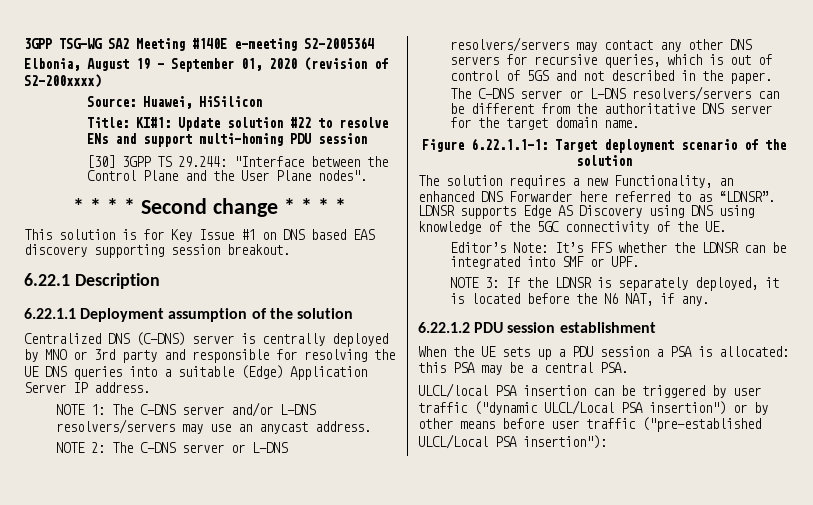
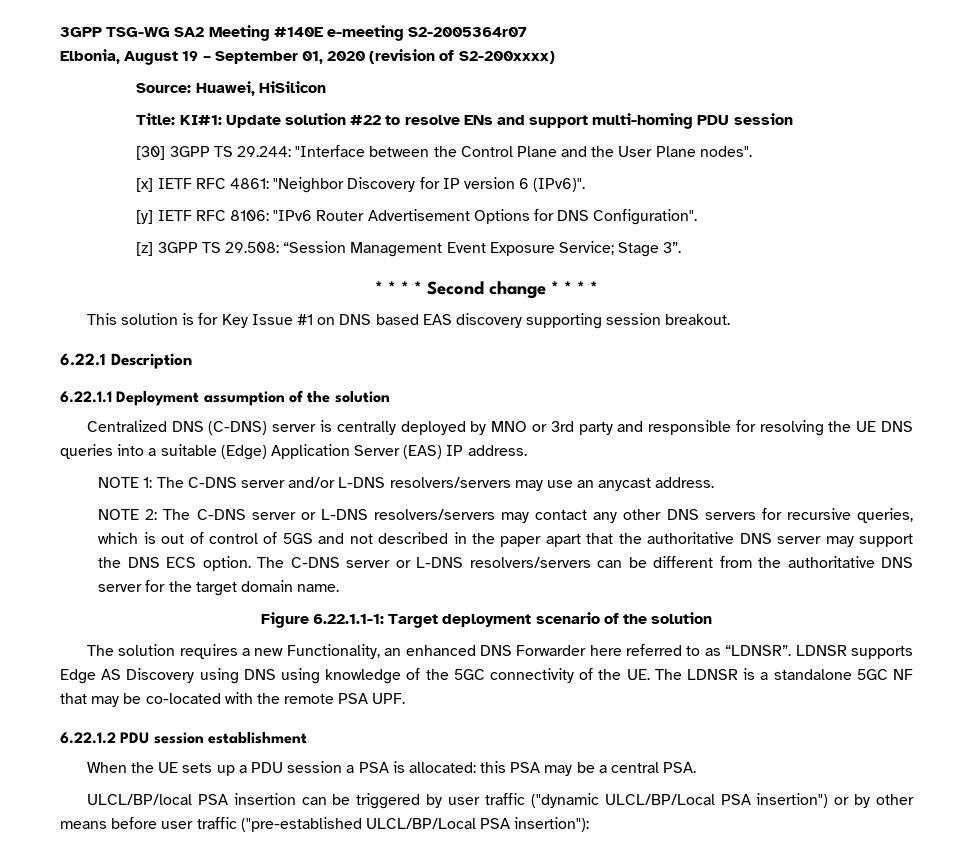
- 3GPP TSG-WG SA2 Meeting #140E e-meeting S2-2005364
+ 3GPP TSG-WG SA2 Meeting #140E e-meeting S2-2005364r07
+ [x] IETF RFC 4861: "Neighbor Discovery for IP version 6 (IPv6)".
+ [y] IETF RFC 8106: "IPv6 Router Advertisement Options for DNS Configuration".
+ [z] 3GPP TS 29.508: “Session Management Event Exposure Service; Stage 3”.
- Centralized DNS (C-DNS) server is centrally deployed by MNO or 3rd party and responsible for resolving the UE DNS queries into a suitable (Edge) Application Server IP address.
+ Centralized DNS (C-DNS) server is centrally deployed by MNO or 3rd party and responsible for resolving the UE DNS queries into a suitable (Edge) Application Server (EAS) IP address.
- NOTE 2: The C-DNS server or L-DNS resolvers/servers may contact any other DNS servers for recursive queries, which is out of control of 5GS and not described in the paper.
+ NOTE 2: The C-DNS server or L-DNS resolvers/servers may contact any other DNS servers for recursive queries, which is out of control of 5GS and not described in the paper apart that the authoritative DNS server may support the DNS ECS option.
- LDNSR supports Edge AS Discovery using DNS using knowledge of the 5GC connectivity of the UE.
- Editor’s Note: It’s FFS whether the LDNSR can be integrated into SMF or UPF.
- NOTE 3: If the LDNSR is separately deployed, it is located before the N6 NAT, if any.
+ LDNSR supports Edge AS Discovery using DNS using knowledge of the 5GC connectivity of the UE. The LDNSR is a standalone 5GC NF that may be co-located with the remote PSA UPF.
- ULCL/local PSA insertion can be triggered by user traffic ("dynamic ULCL/Local PSA insertion") or by other means before user traffic ("pre-established ULCL/Local PSA insertion"):
+ ULCL/BP/local PSA insertion can be triggered by user traffic ("dynamic ULCL/BP/Local PSA insertion") or by other means before user traffic ("pre-established ULCL/BP/Local PSA insertion"):

